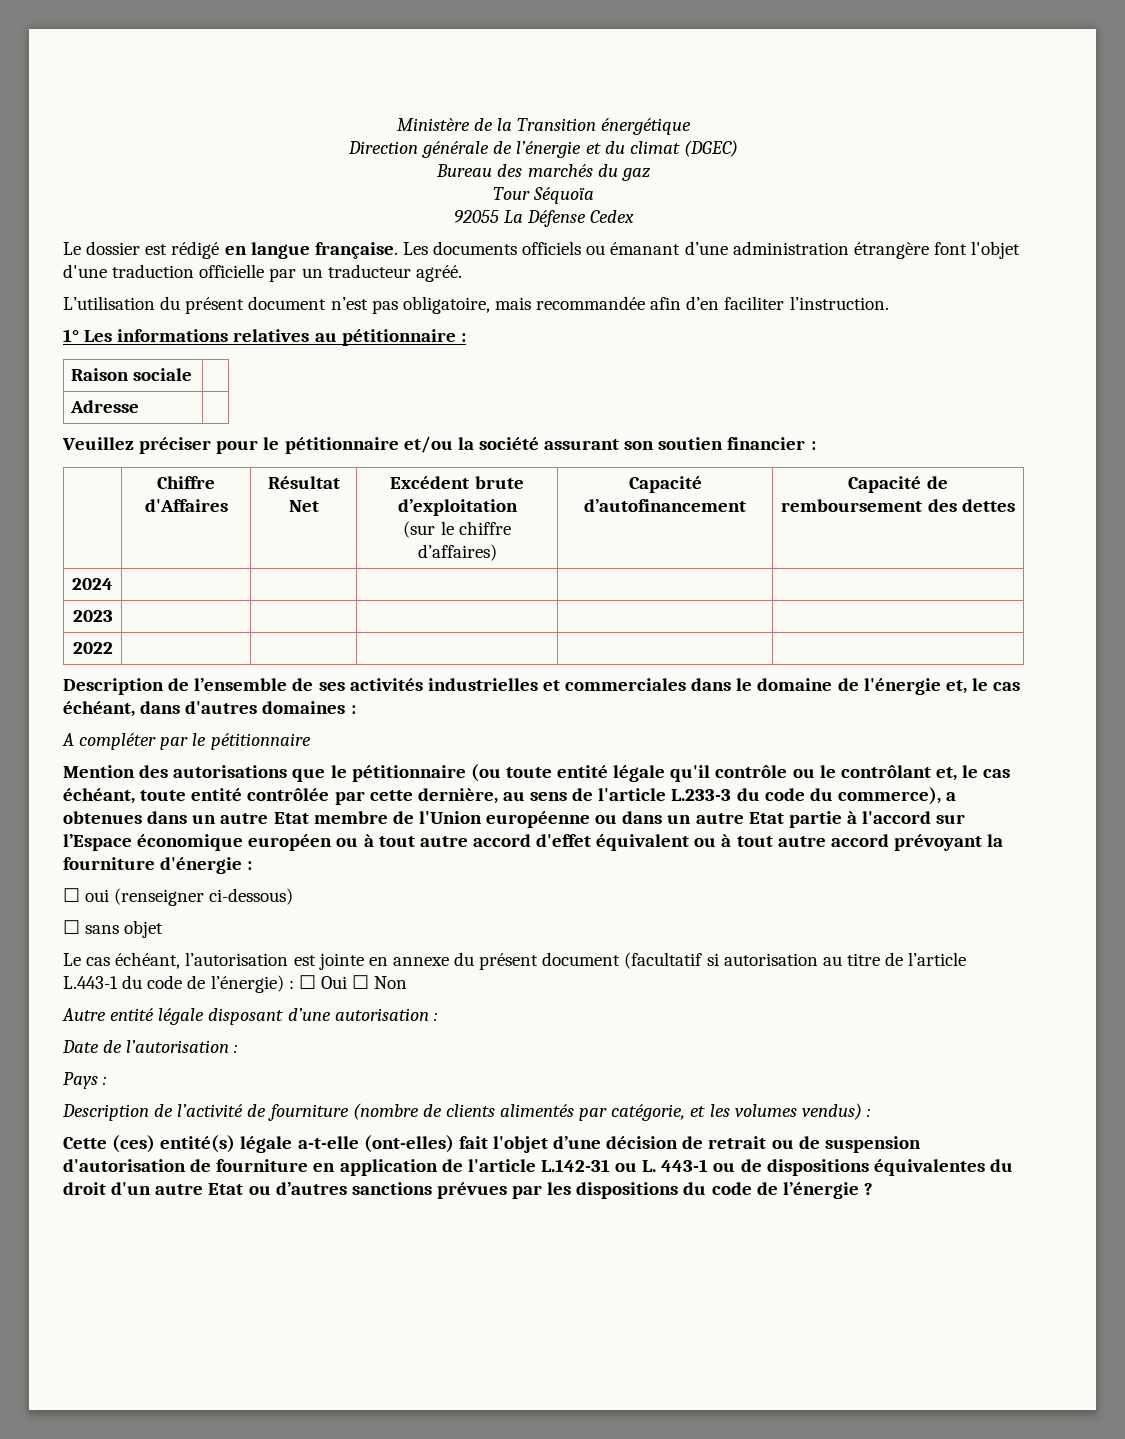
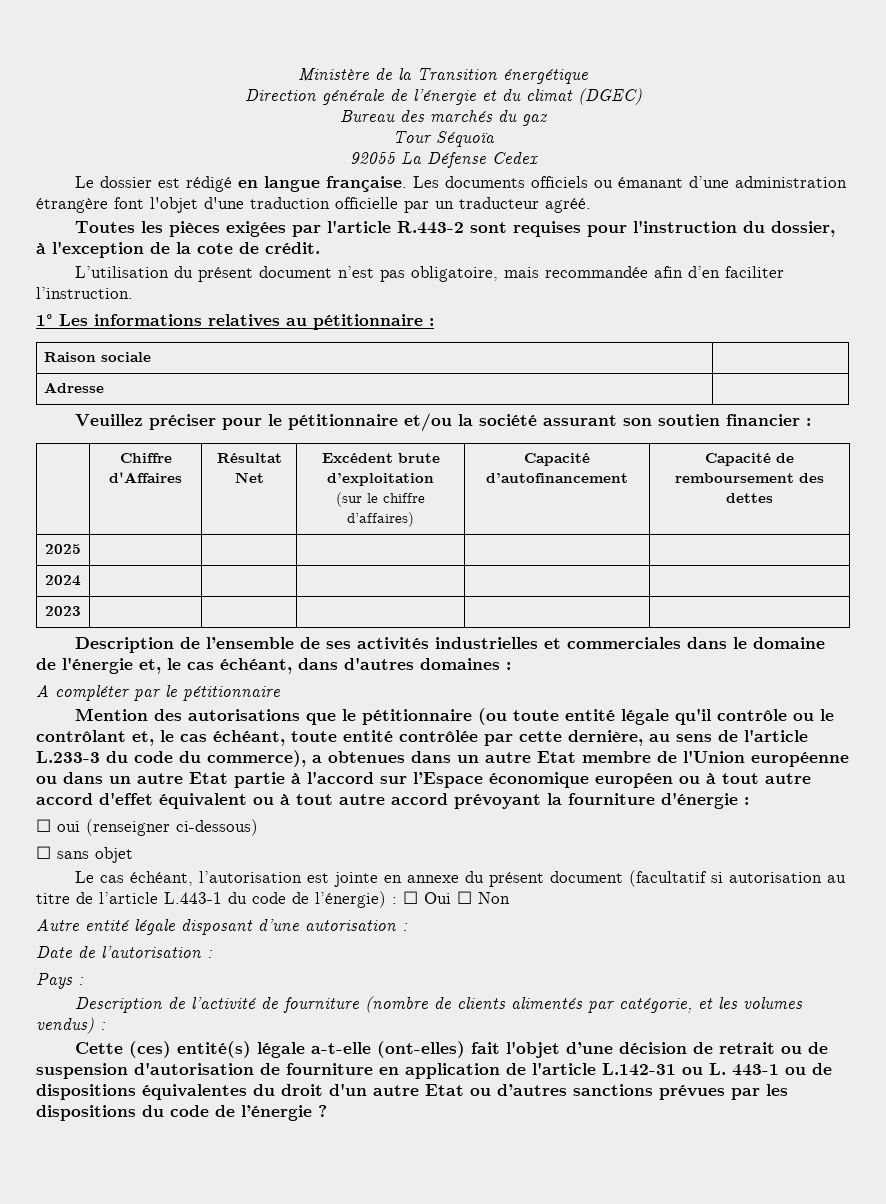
+ Toutes les pièces exigées par l'article R.443-2 sont requises pour l'instruction du dossier, à l'exception de la cote de crédit.
+ 2025 | | | | |
- 2022 | | | | |

